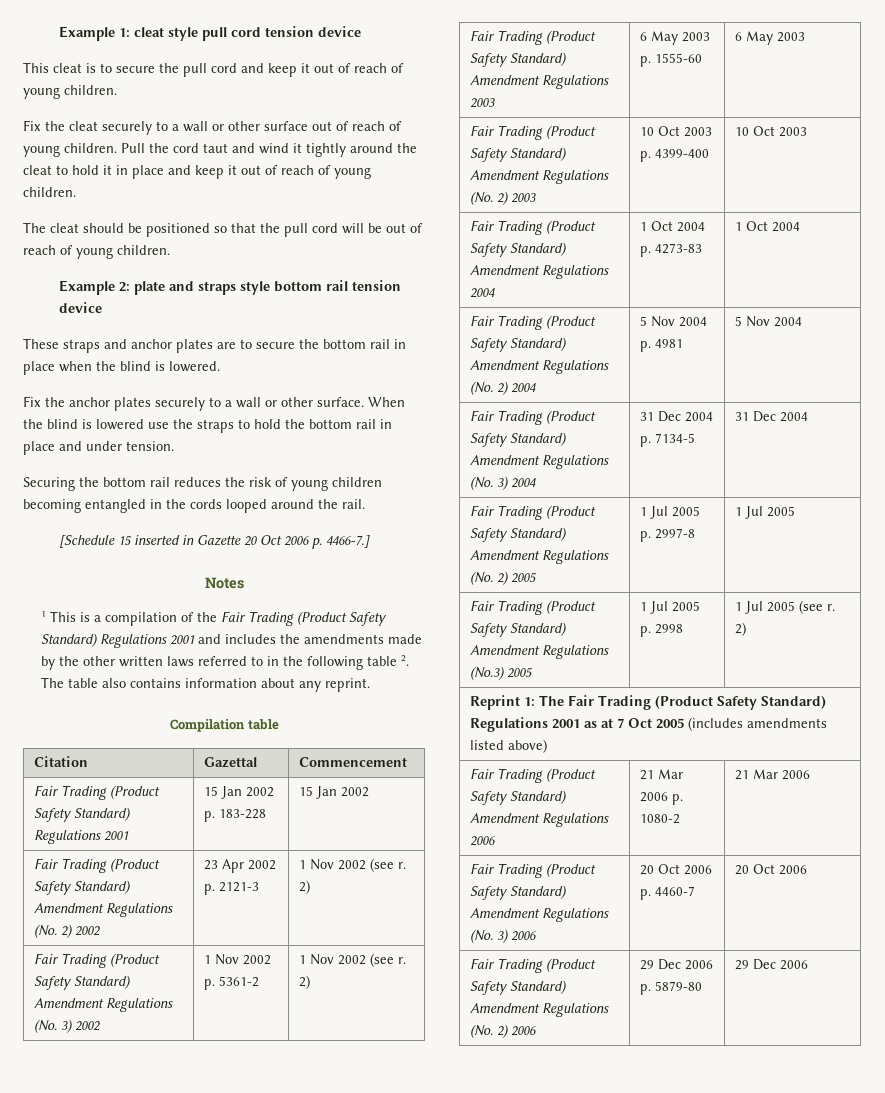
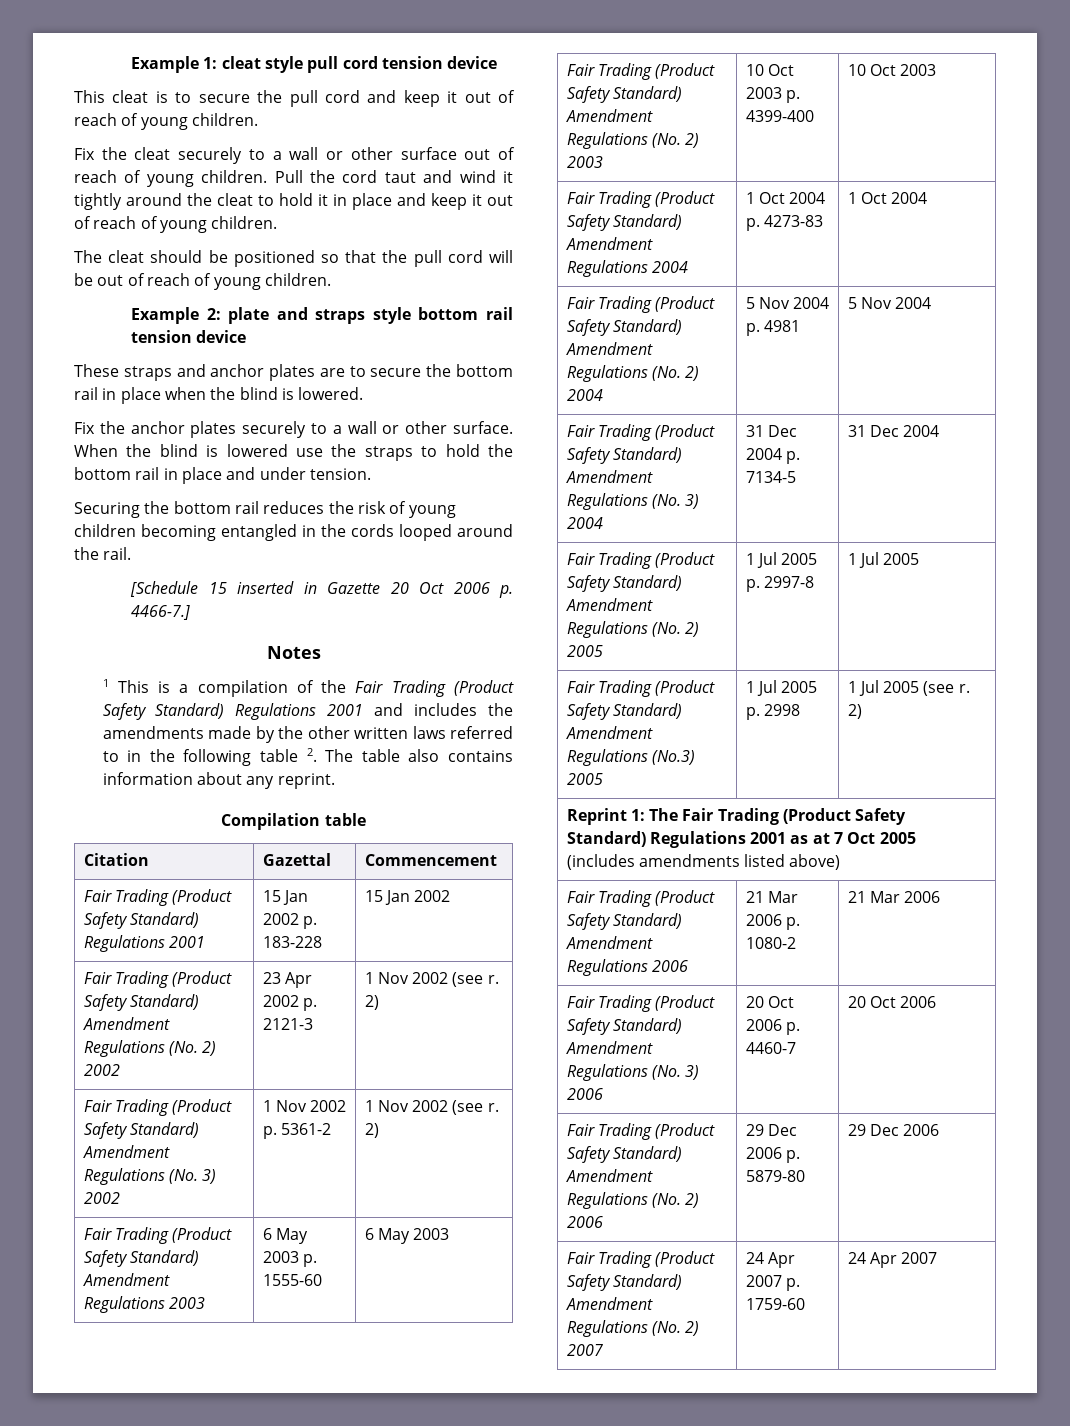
+ Fair Trading (Product Safety Standard) Amendment Regulations (No. 2) 2007 | 24 Apr 2007 p. 1759-60 | 24 Apr 2007

